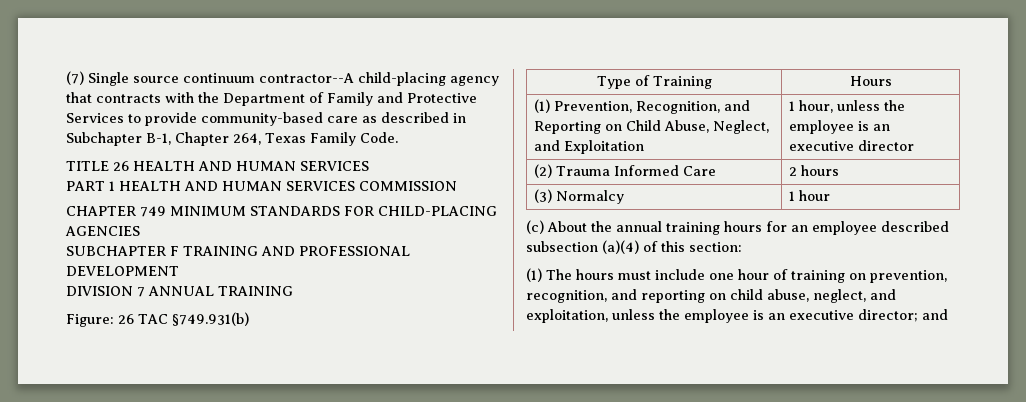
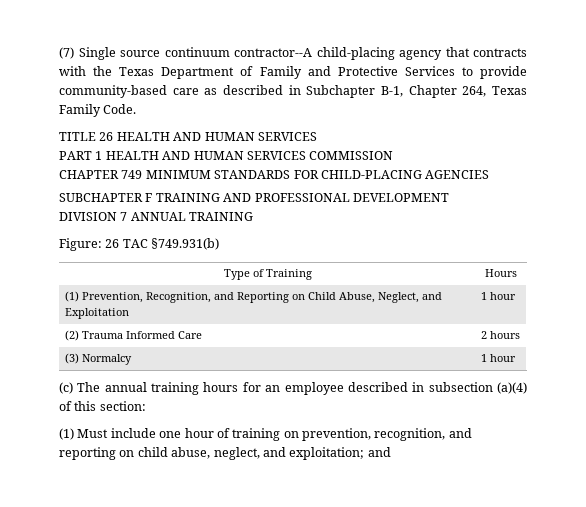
- (7) Single source continuum contractor--A child-placing agency that contracts with the Department of Family and Protective Services to provide community-based care as described in Subchapter B-1, Chapter 264, Texas Family Code.
+ (7) Single source continuum contractor--A child-placing agency that contracts with the Texas Department of Family and Protective Services to provide community-based care as described in Subchapter B-1, Chapter 264, Texas Family Code.
- (1) Prevention, Recognition, and Reporting on Child Abuse, Neglect, and Exploitation | 1 hour, unless the employee is an executive director
+ (1) Prevention, Recognition, and Reporting on Child Abuse, Neglect, and Exploitation | 1 hour
- (c) About the annual training hours for an employee described subsection (a)(4) of this section:
+ (c) The annual training hours for an employee described in subsection (a)(4) of this section:
- (1) The hours must include one hour of training on prevention, recognition, and reporting on child abuse, neglect, and exploitation, unless the employee is an executive director; and
+ (1) Must include one hour of training on prevention, recognition, and reporting on child abuse, neglect, and exploitation; and

